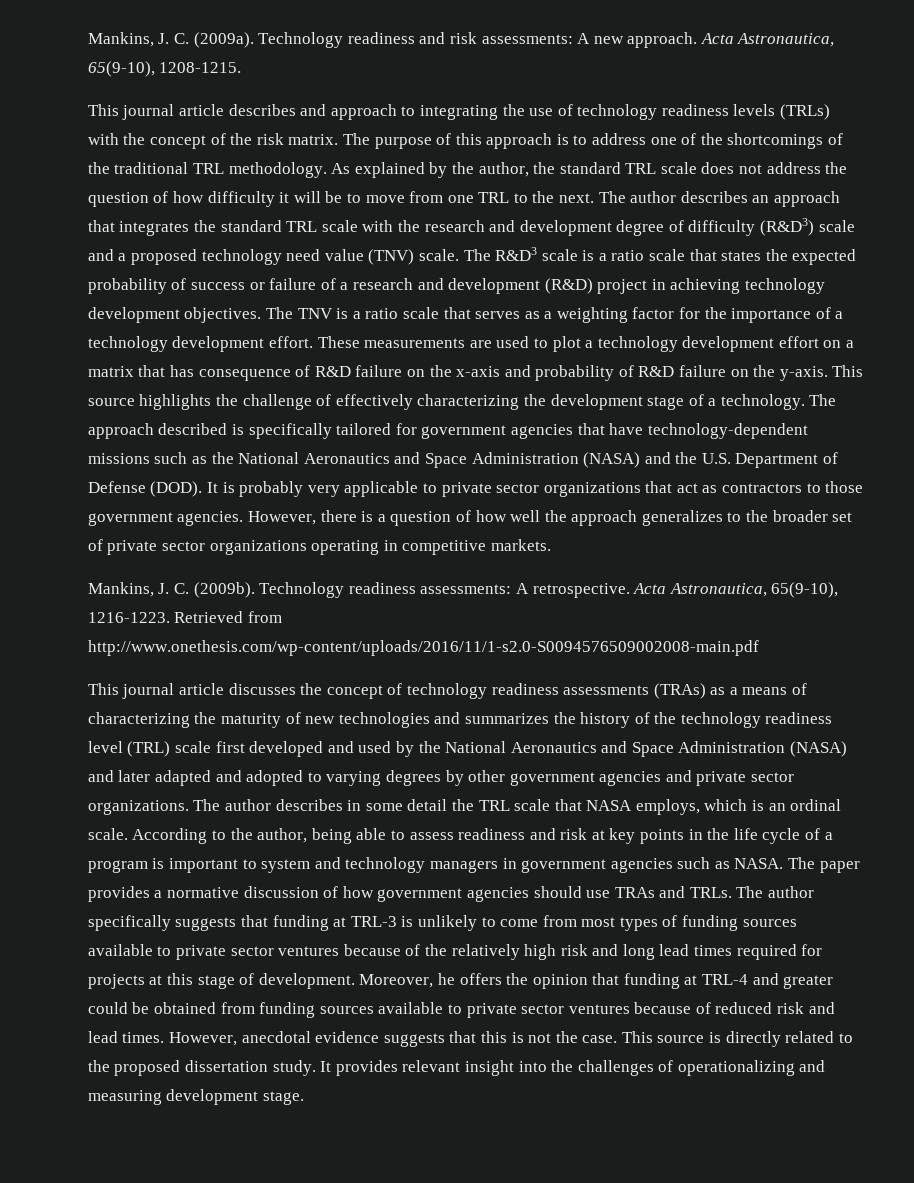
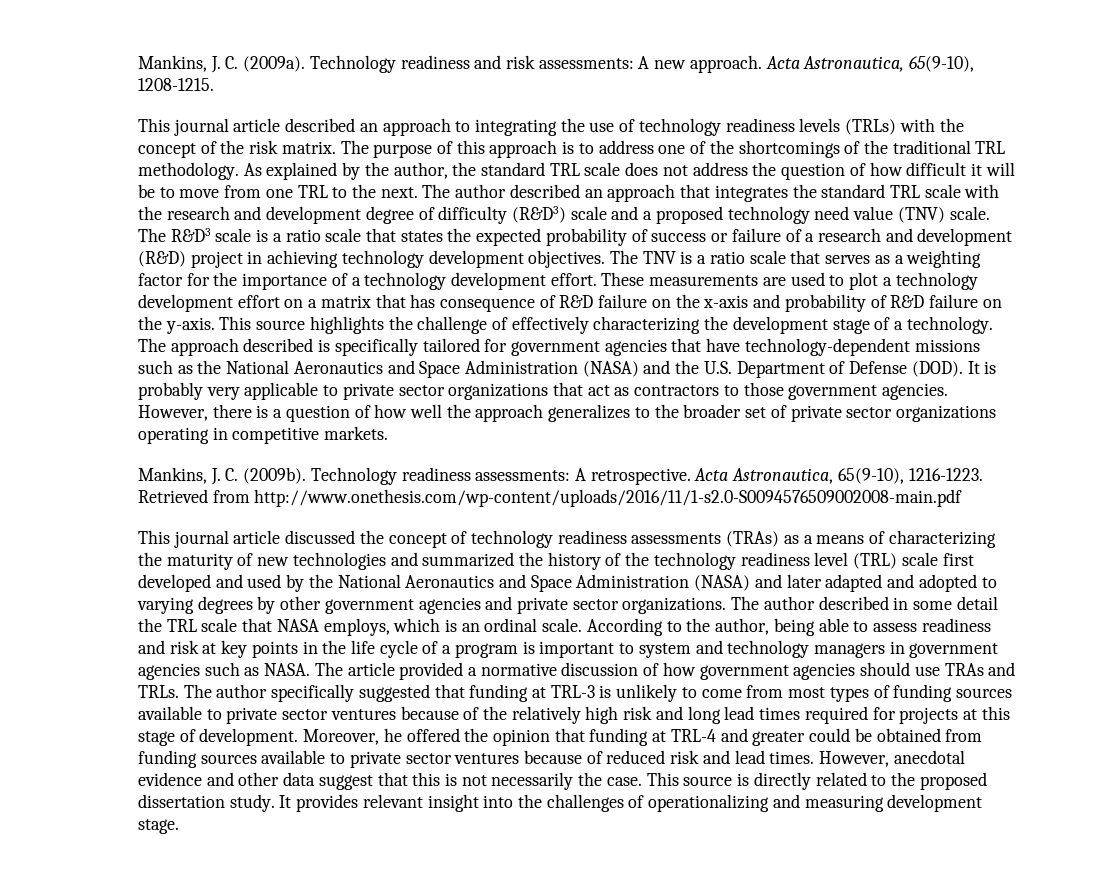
- This journal article describes and approach to integrating the use of technology readiness levels (TRLs) with the concept of the risk matrix.
+ This journal article described an approach to integrating the use of technology readiness levels (TRLs) with the concept of the risk matrix.
- As explained by the author, the standard TRL scale does not address the question of how difficulty it will be to move from one TRL to the next.
+ As explained by the author, the standard TRL scale does not address the question of how difficult it will be to move from one TRL to the next.
- The author describes an approach that integrates the standard TRL scale with the research and development degree of difficulty (R&D3) scale and a proposed technology need value (TNV) scale.
+ The author described an approach that integrates the standard TRL scale with the research and development degree of difficulty (R&D3) scale and a proposed technology need value (TNV) scale.
- This journal article discusses the concept of technology readiness assessments (TRAs) as a means of characterizing the maturity of new technologies and summarizes the history of the technology readiness level (TRL) scale first developed and used by the National Aeronautics and Space Administration (NASA) and later adapted and adopted to varying degrees by other government agencies and private sector organizations.
+ This journal article discussed the concept of technology readiness assessments (TRAs) as a means of characterizing the maturity of new technologies and summarized the history of the technology readiness level (TRL) scale first developed and used by the National Aeronautics and Space Administration (NASA) and later adapted and adopted to varying degrees by other government agencies and private sector organizations.
- The author describes in some detail the TRL scale that NASA employs, which is an ordinal scale.
+ The author described in some detail the TRL scale that NASA employs, which is an ordinal scale.
- The paper provides a normative discussion of how government agencies should use TRAs and TRLs.
+ The article provided a normative discussion of how government agencies should use TRAs and TRLs.
- The author specifically suggests that funding at TRL-3 is unlikely to come from most types of funding sources available to private sector ventures because of the relatively high risk and long lead times required for projects at this stage of development.
+ The author specifically suggested that funding at TRL-3 is unlikely to come from most types of funding sources available to private sector ventures because of the relatively high risk and long lead times required for projects at this stage of development.
- Moreover, he offers the opinion that funding at TRL-4 and greater could be obtained from funding sources available to private sector ventures because of reduced risk and lead times.
+ Moreover, he offered the opinion that funding at TRL-4 and greater could be obtained from funding sources available to private sector ventures because of reduced risk and lead times.
- However, anecdotal evidence suggests that this is not the case.
+ However, anecdotal evidence and other data suggest that this is not necessarily the case.

